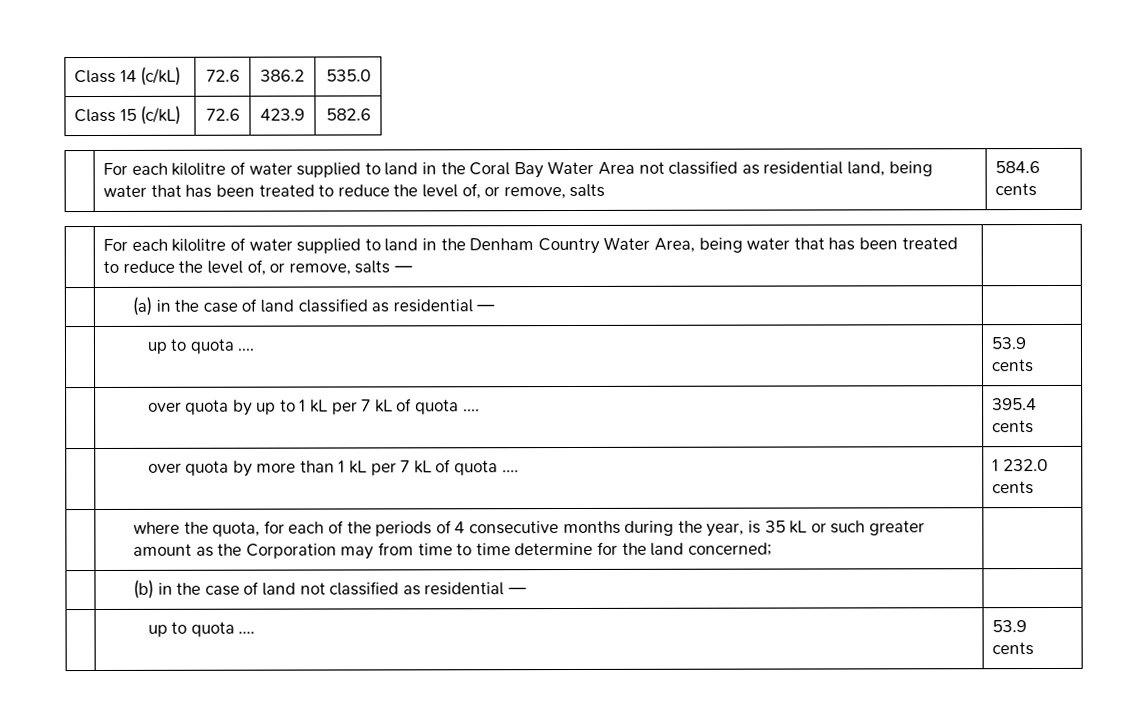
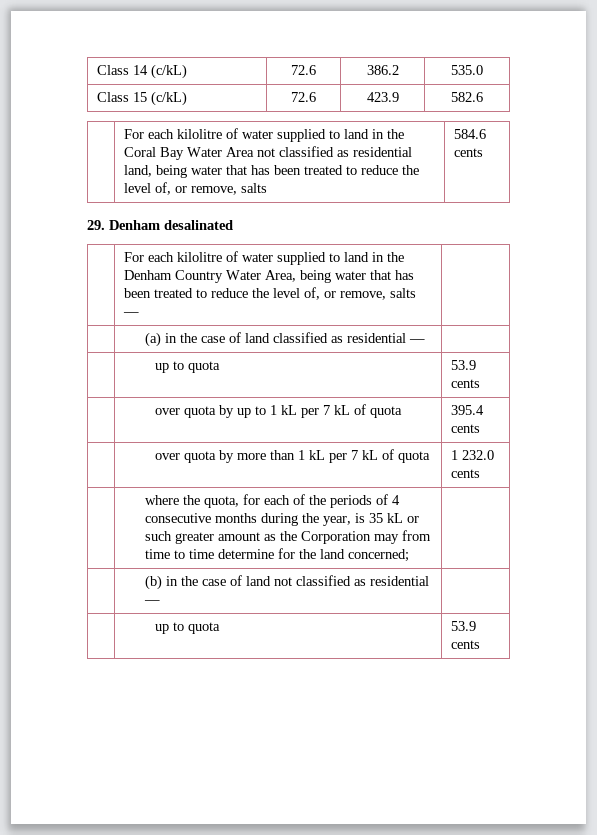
+ 29. Denham desalinated
  | (a) in the case of land classified as residential — |
- | up to quota .... | 53.9 cents
+ | up to quota | 53.9 cents
- | over quota by up to 1 kL per 7 kL of quota .... | 395.4 cents
+ | over quota by up to 1 kL per 7 kL of quota | 395.4 cents
- | over quota by more than 1 kL per 7 kL of quota .... | 1 232.0 cents
+ | over quota by more than 1 kL per 7 kL of quota | 1 232.0 cents
  | (b) in the case of land not classified as residential — |
- | up to quota .... | 53.9 cents
+ | up to quota | 53.9 cents

